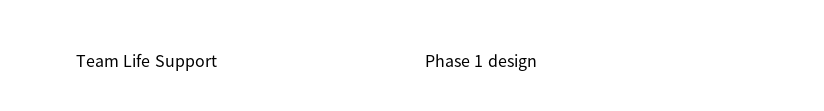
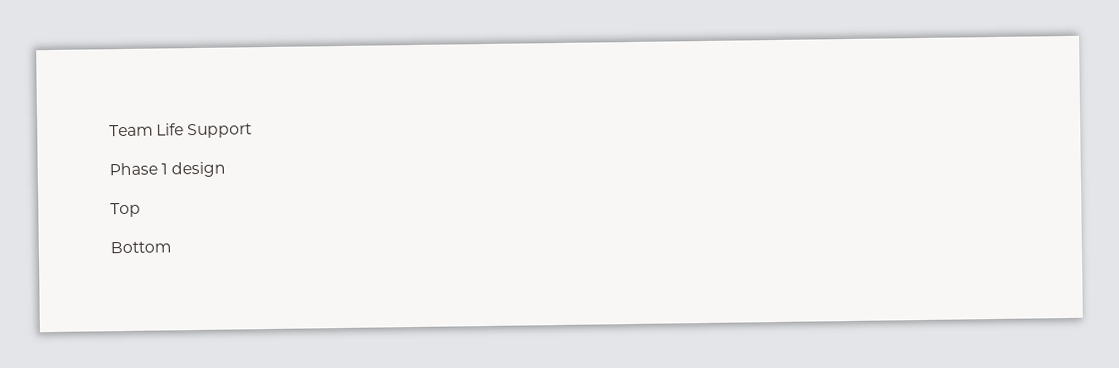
+ Top
+ Bottom

